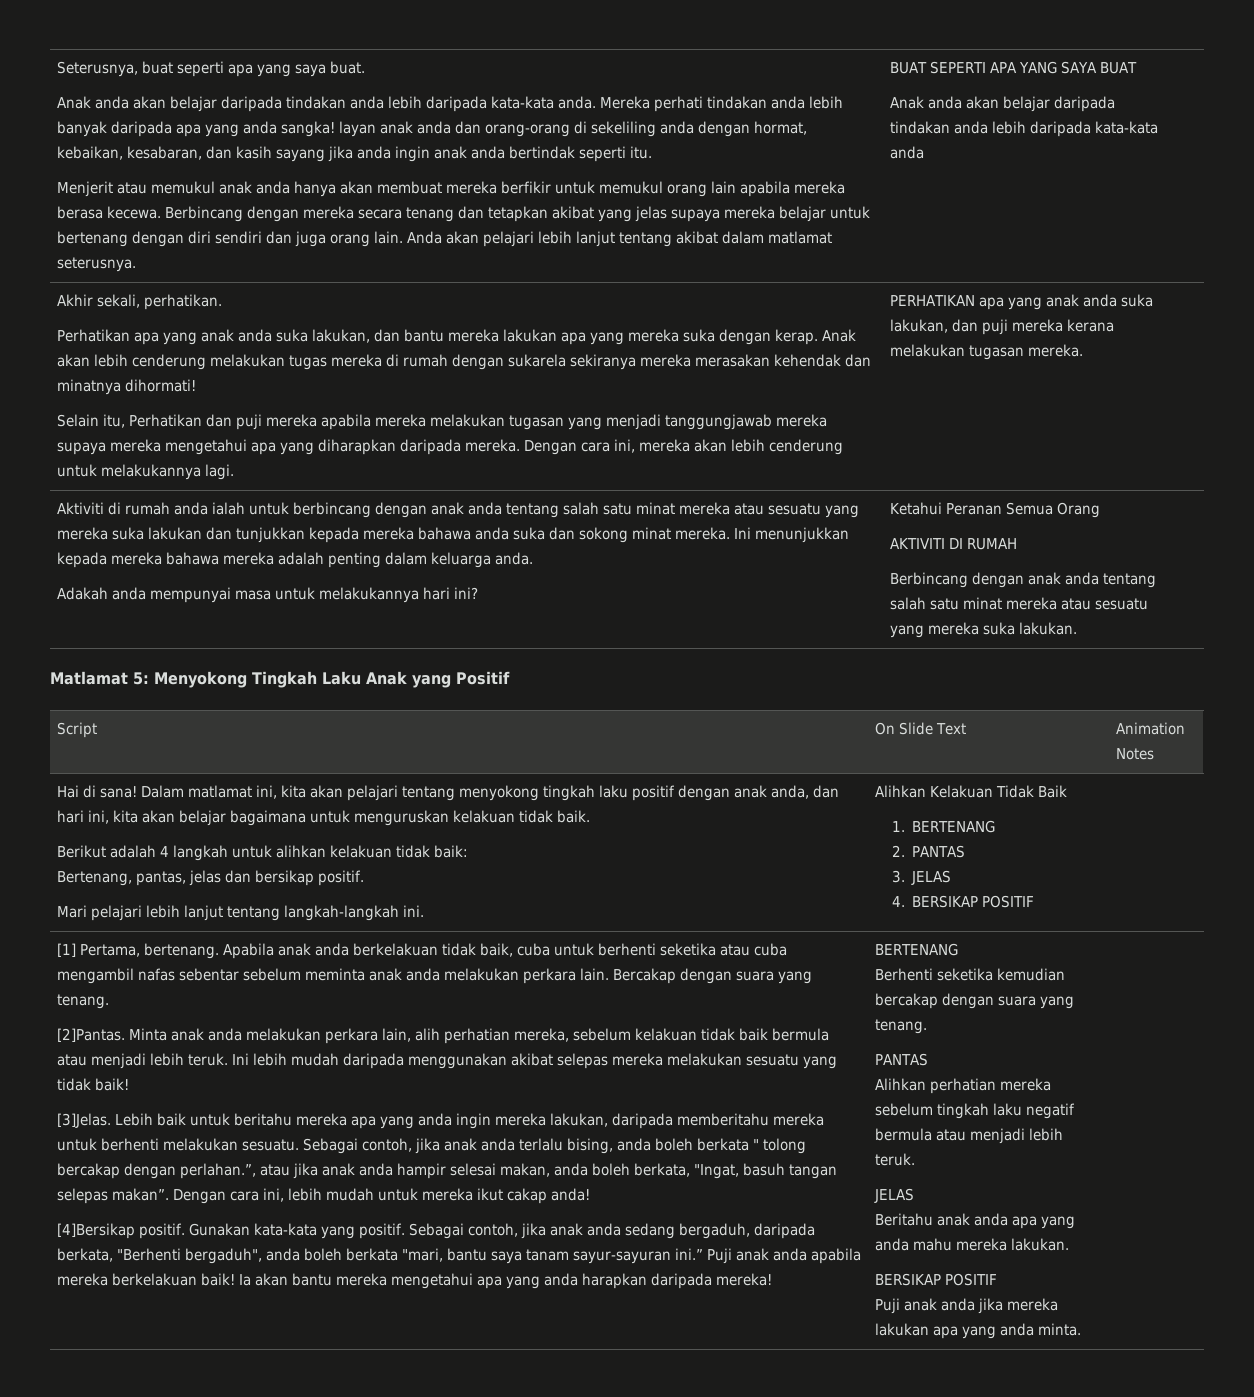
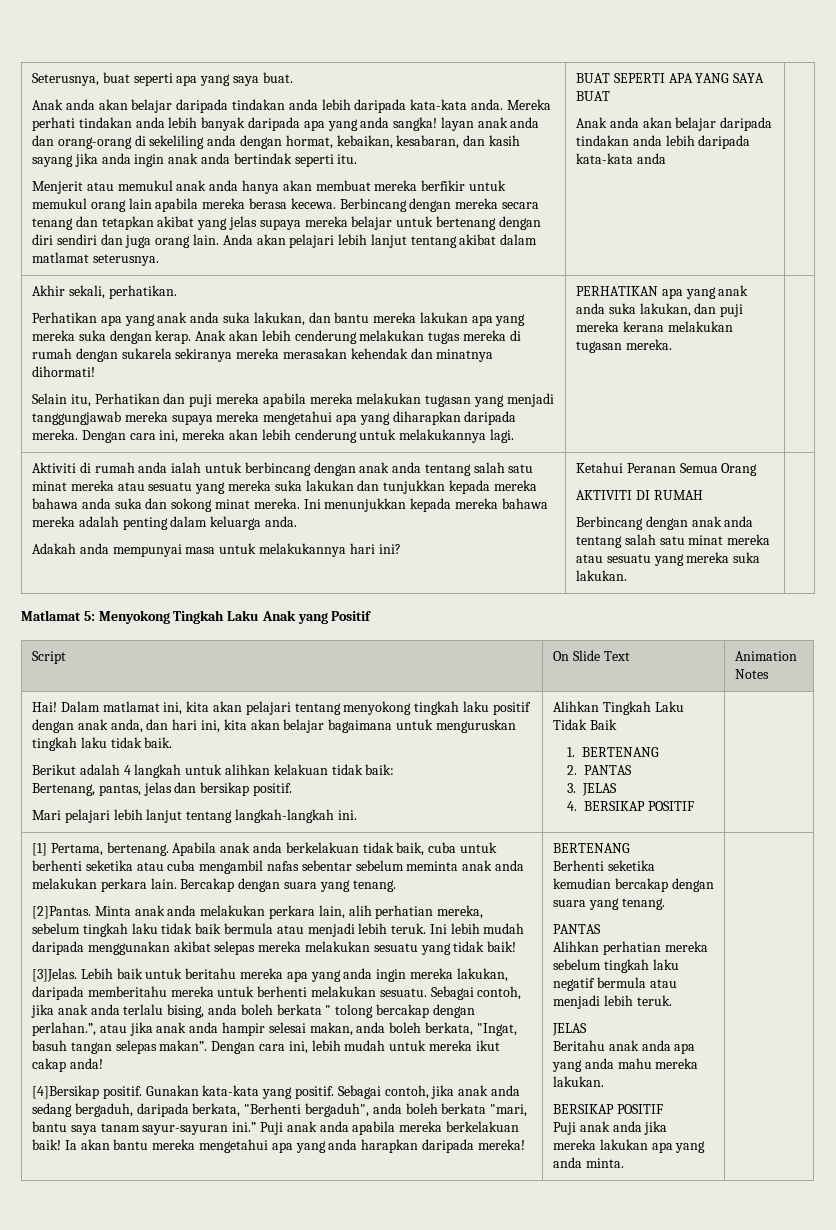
- Hai di sana!
+ Hai!
- Dalam matlamat ini, kita akan pelajari tentang menyokong tingkah laku positif dengan anak anda, dan hari ini, kita akan belajar bagaimana untuk menguruskan kelakuan tidak baik.
+ Dalam matlamat ini, kita akan pelajari tentang menyokong tingkah laku positif dengan anak anda, dan hari ini, kita akan belajar bagaimana untuk menguruskan tingkah laku tidak baik.
- Alihkan Kelakuan Tidak Baik
+ Alihkan Tingkah Laku Tidak Baik
- Minta anak anda melakukan perkara lain, alih perhatian mereka, sebelum kelakuan tidak baik bermula atau menjadi lebih teruk.
+ Minta anak anda melakukan perkara lain, alih perhatian mereka, sebelum tingkah laku tidak baik bermula atau menjadi lebih teruk.

